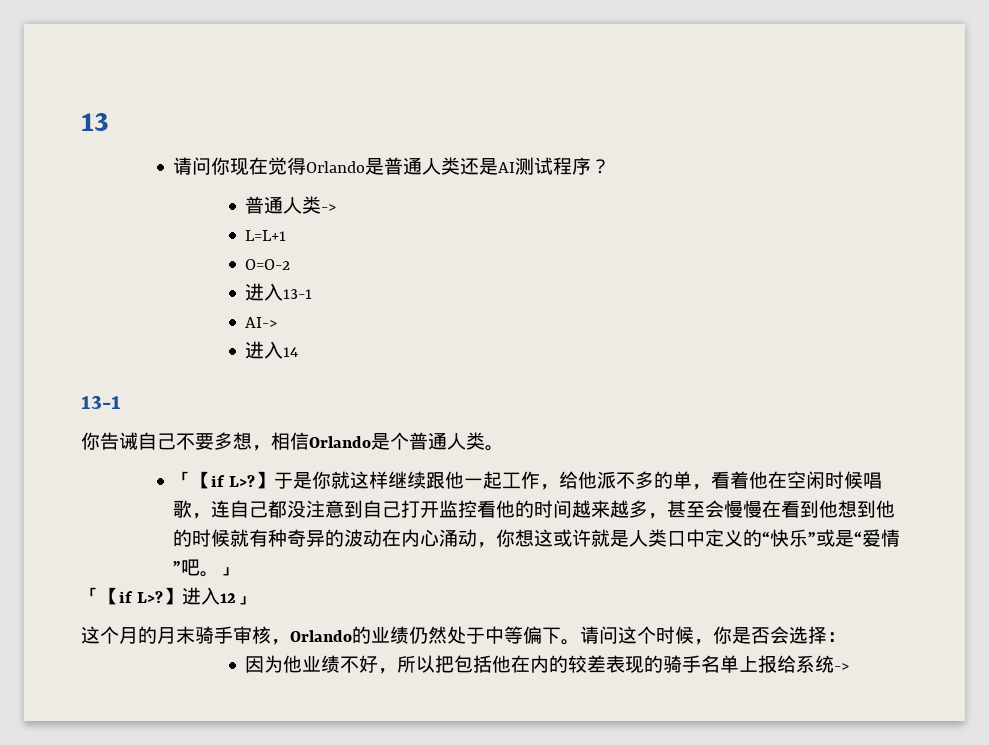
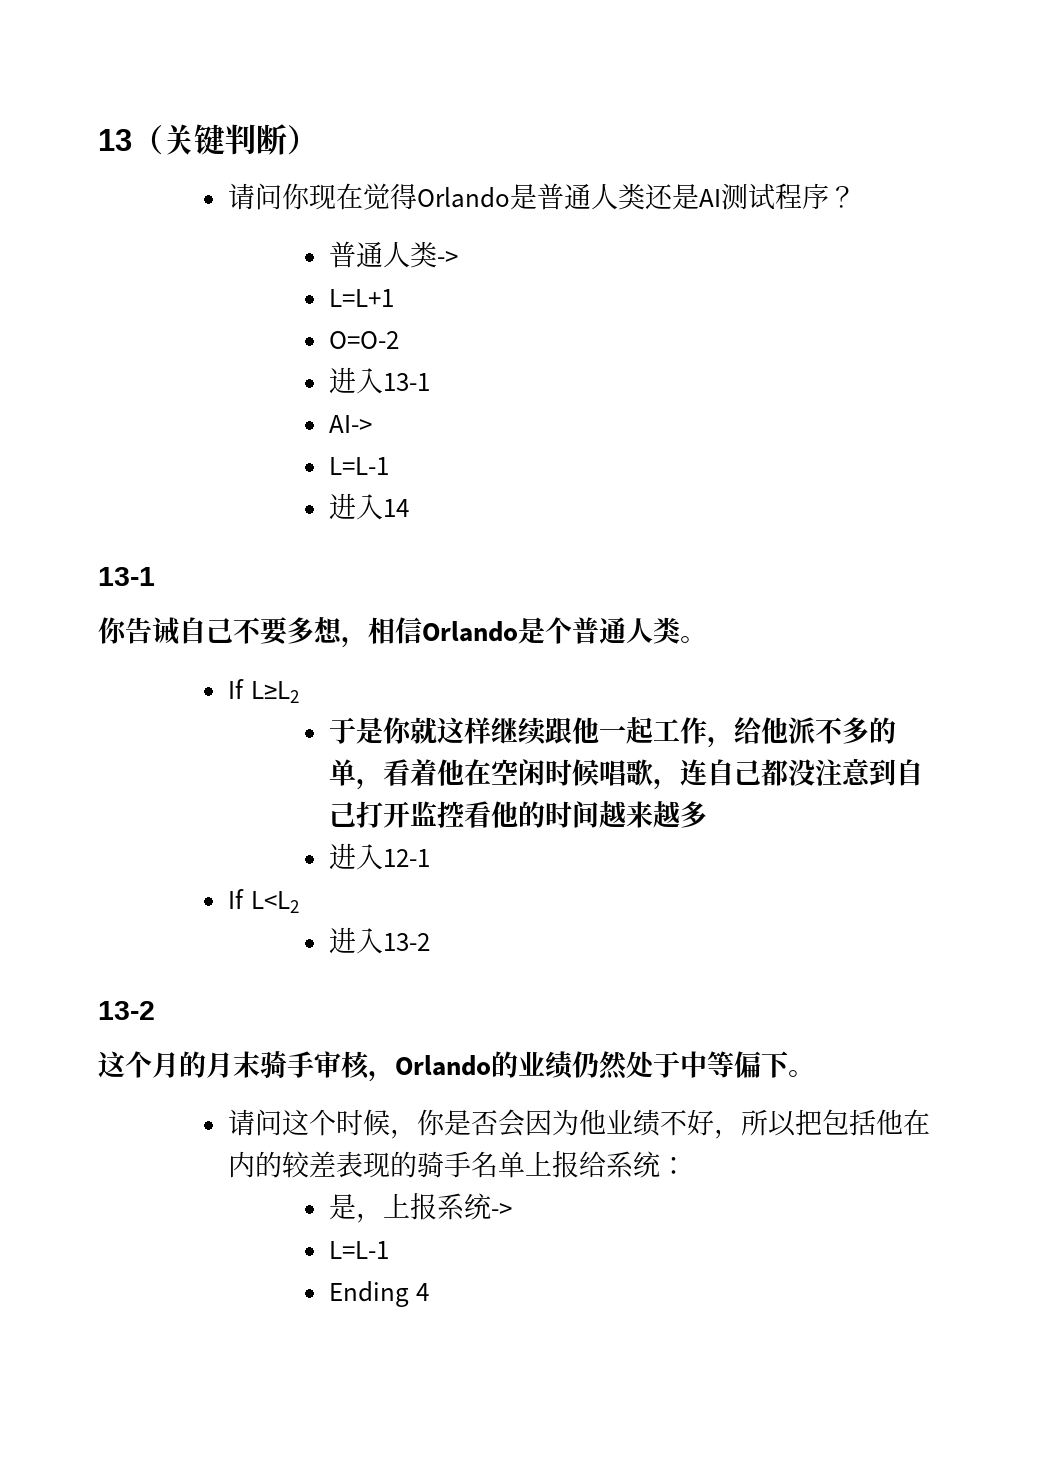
- 13
+ 13（关键判断）
  AI->
+ L=L-1
- 「【if L>?】于是你就这样继续跟他一起工作，给他派不多的单，看着他在空闲时候唱歌，连自己都没注意到自己打开监控看他的时间越来越多，甚至会慢慢在看到他想到他的时候就有种奇异的波动在内心涌动，你想这或许就是人类口中定义的“快乐”或是“爱情”吧。」
- 「【if L>?】进入12」
+ If L≥L2
+ 于是你就这样继续跟他一起工作，给他派不多的单，看着他在空闲时候唱歌，连自己都没注意到自己打开监控看他的时间越来越多
+ 进入12-1
+ If L<L2
+ 进入13-2
+ 13-2
- 这个月的月末骑手审核，Orlando的业绩仍然处于中等偏下。请问这个时候，你是否会选择：
- 因为他业绩不好，所以把包括他在内的较差表现的骑手名单上报给系统->
+ 这个月的月末骑手审核，Orlando的业绩仍然处于中等偏下。
+ 请问这个时候，你是否会因为他业绩不好，所以把包括他在内的较差表现的骑手名单上报给系统：
+ 是，上报系统->
+ L=L-1
+ Ending 4

